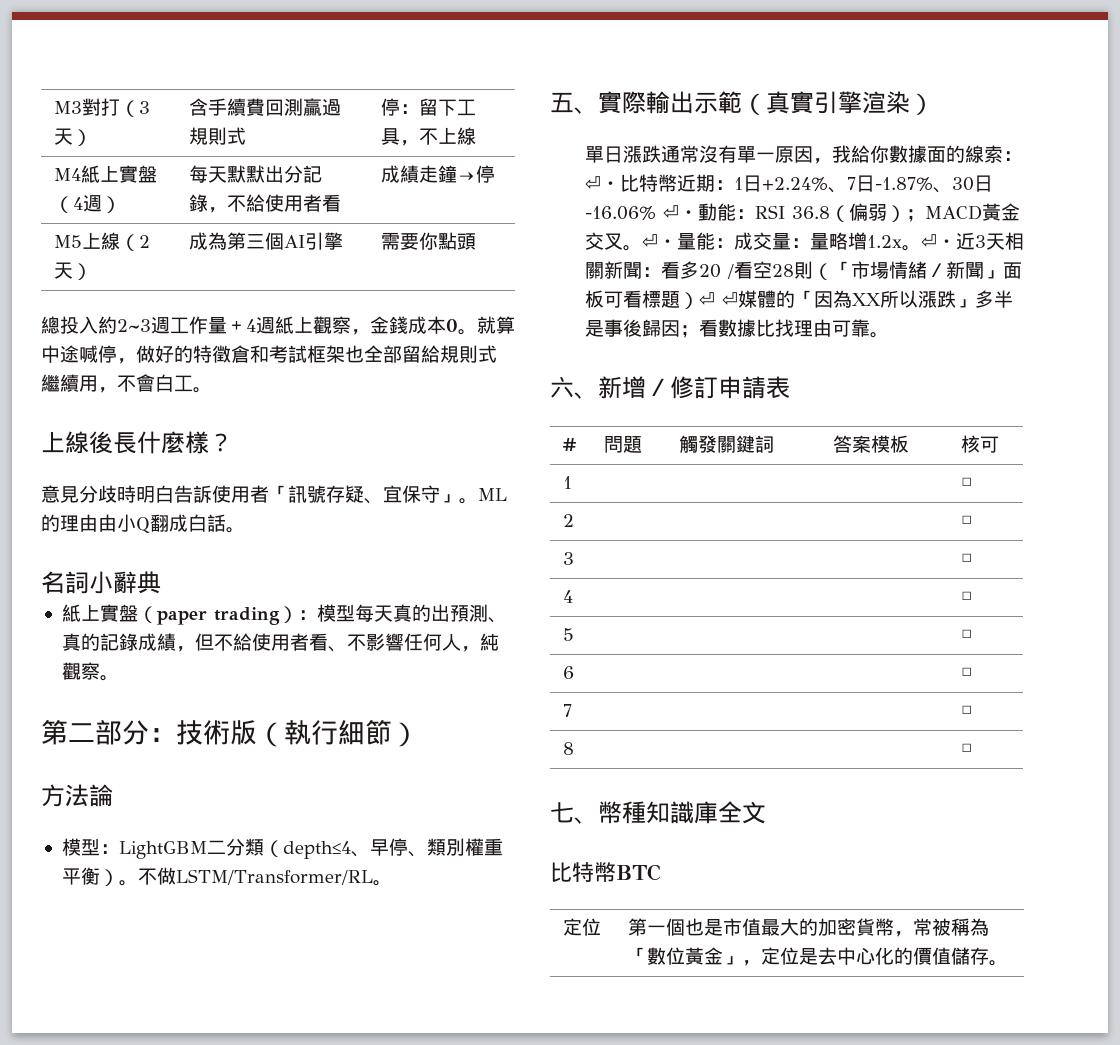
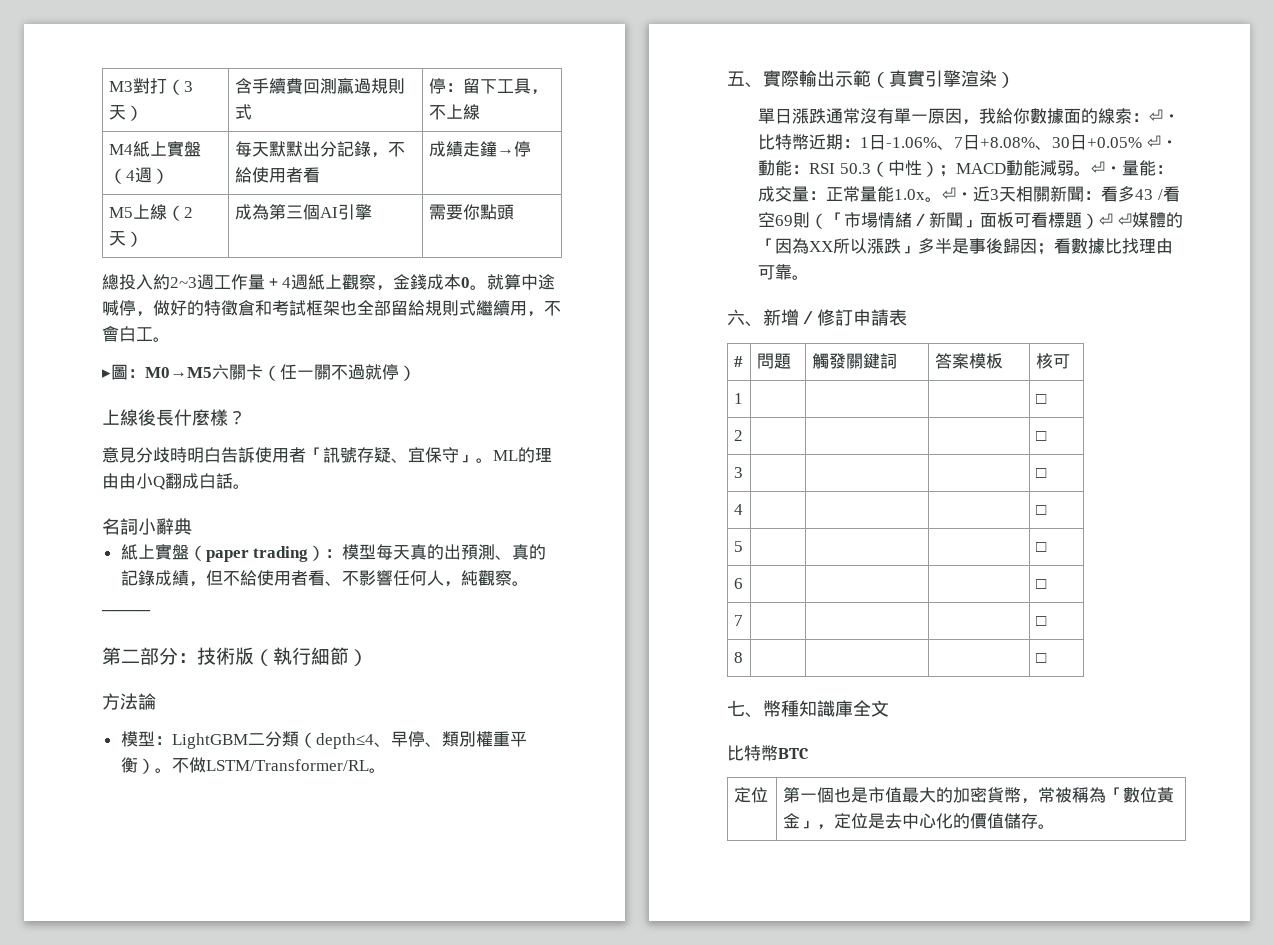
+ ▸圖：M0→M5六關卡（任一關不過就停）
+ ────
- 單日漲跌通常沒有單一原因，我給你數據面的線索：⏎・比特幣近期：1日+2.24%、7日-1.87%、30日-16.06% ⏎・動能：RSI 36.8（偏弱）；MACD黃金交叉。
+ 單日漲跌通常沒有單一原因，我給你數據面的線索：⏎・比特幣近期：1日-1.06%、7日+8.08%、30日+0.05% ⏎・動能：RSI 50.3（中性）；MACD動能減弱。
- ⏎・量能：成交量：量略增1.2x。
+ ⏎・量能：成交量：正常量能1.0x。
- ⏎・近3天相關新聞：看多20 /看空28則（「市場情緒／新聞」面板可看標題）⏎ ⏎媒體的「因為XX所以漲跌」多半是事後歸因；看數據比找理由可靠。
+ ⏎・近3天相關新聞：看多43 /看空69則（「市場情緒／新聞」面板可看標題）⏎ ⏎媒體的「因為XX所以漲跌」多半是事後歸因；看數據比找理由可靠。

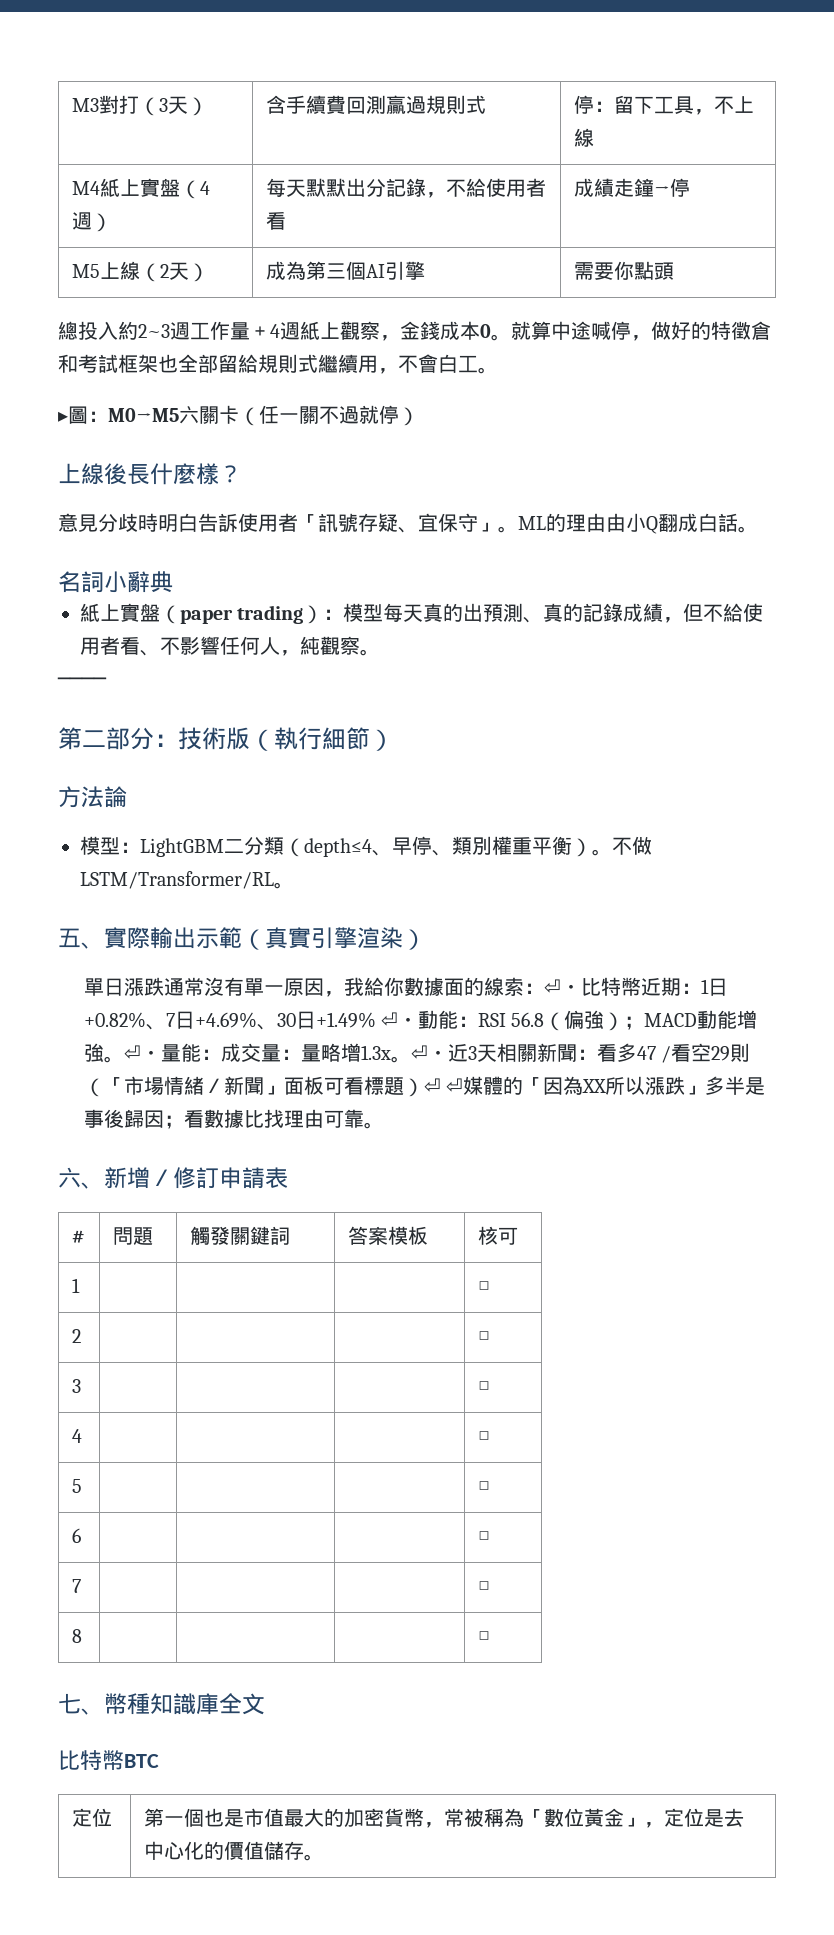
- 單日漲跌通常沒有單一原因，我給你數據面的線索：⏎・比特幣近期：1日-1.06%、7日+8.08%、30日+0.05% ⏎・動能：RSI 50.3（中性）；MACD動能減弱。
+ 單日漲跌通常沒有單一原因，我給你數據面的線索：⏎・比特幣近期：1日+0.82%、7日+4.69%、30日+1.49% ⏎・動能：RSI 56.8（偏強）；MACD動能增強。
- ⏎・量能：成交量：正常量能1.0x。
+ ⏎・量能：成交量：量略增1.3x。
- ⏎・近3天相關新聞：看多43 /看空69則（「市場情緒／新聞」面板可看標題）⏎ ⏎媒體的「因為XX所以漲跌」多半是事後歸因；看數據比找理由可靠。
+ ⏎・近3天相關新聞：看多47 /看空29則（「市場情緒／新聞」面板可看標題）⏎ ⏎媒體的「因為XX所以漲跌」多半是事後歸因；看數據比找理由可靠。

